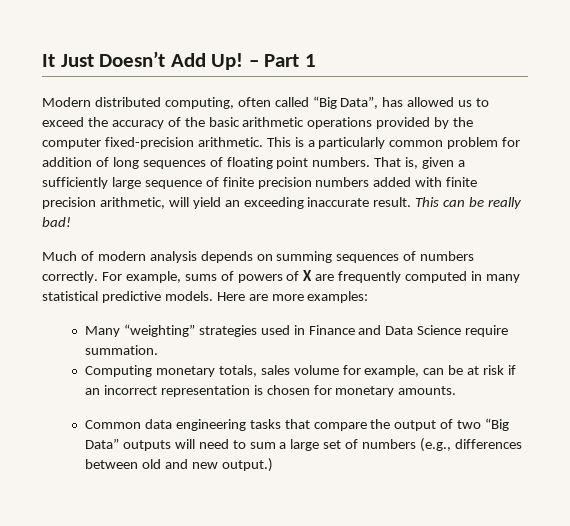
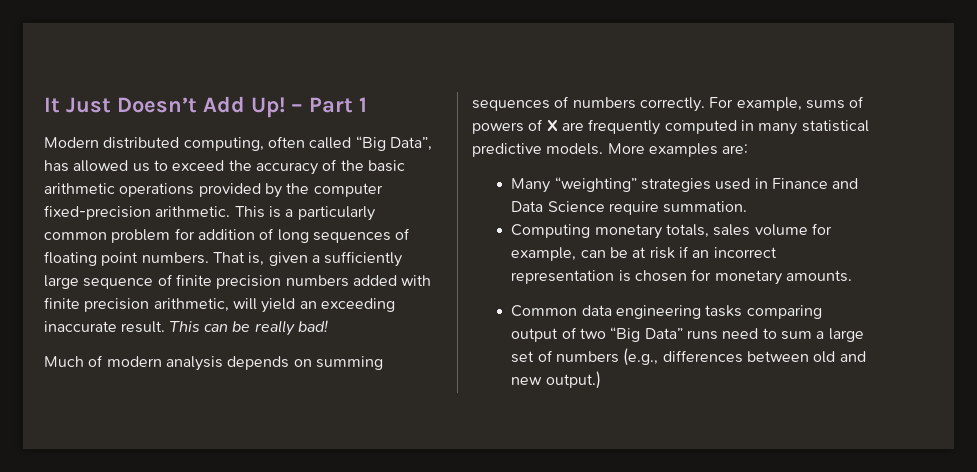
- Here are more examples:
+ More examples are:
- Common data engineering tasks that compare the output of two “Big Data” outputs will need to sum a large set of numbers (e.g., differences between old and new output.)
+ Common data engineering tasks comparing output of two “Big Data” runs need to sum a large set of numbers (e.g., differences between old and new output.)

